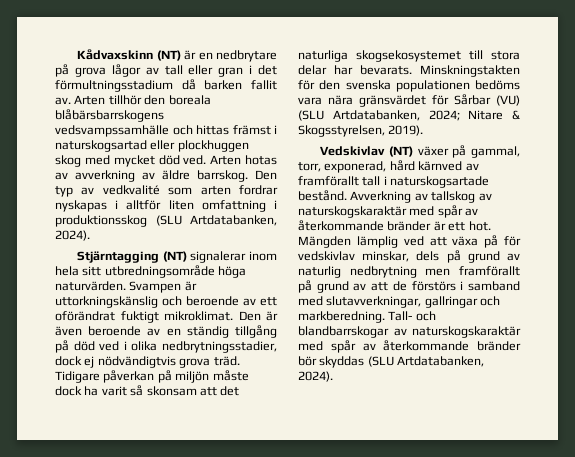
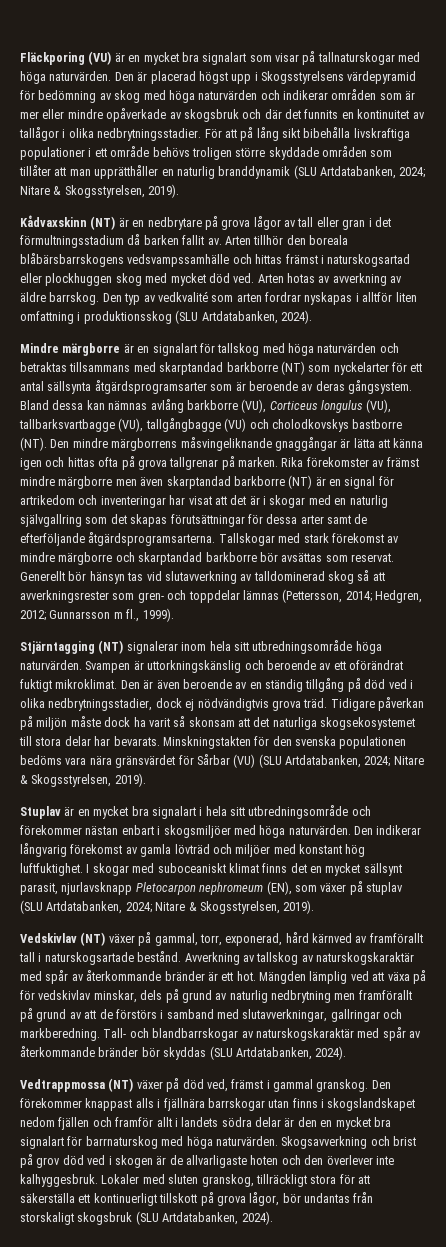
+ Fläckporing (VU) är en mycket bra signalart som visar på tallnaturskogar med höga naturvärden. Den är placerad högst upp i Skogsstyrelsens värdepyramid för bedömning av skog med höga naturvärden och indikerar områden som är mer eller mindre opåverkade av skogsbruk och där det funnits en kontinuitet av tallågor i olika nedbrytningsstadier. För att på lång sikt bibehålla livskraftiga populationer i ett område behövs troligen större skyddade områden som tillåter att man upprätthåller en naturlig branddynamik (SLU Artdatabanken, 2024; Nitare & Skogsstyrelsen, 2019).
+ Mindre märgborre är en signalart för tallskog med höga naturvärden och betraktas tillsammans med skarptandad barkborre (NT) som nyckelarter för ett antal sällsynta åtgärdsprogramsarter som är beroende av deras gångsystem. Bland dessa kan nämnas avlång barkborre (VU), Corticeus longulus (VU), tallbarksvartbagge (VU), tallgångbagge (VU) och cholodkovskys bastborre (NT). Den mindre märgborrens måsvingeliknande gnaggångar är lätta att känna igen och hittas ofta på grova tallgrenar på marken. Rika förekomster av främst mindre märgborre men även skarptandad barkborre (NT) är en signal för artrikedom och inventeringar har visat att det är i skogar med en naturlig självgallring som det skapas förutsättningar för dessa arter samt de efterföljande åtgärdsprogramsarterna. Tallskogar med stark förekomst av mindre märgborre och skarptandad barkborre bör avsättas som reservat. Generellt bör hänsyn tas vid slutavverkning av talldominerad skog så att avverkningsrester som gren- och toppdelar lämnas (Pettersson, 2014; Hedgren, 2012; Gunnarsson m fl., 1999).
+ Stuplav är en mycket bra signalart i hela sitt utbredningsområde och förekommer nästan enbart i skogsmiljöer med höga naturvärden. Den indikerar långvarig förekomst av gamla lövträd och miljöer med konstant hög luftfuktighet. I skogar med suboceaniskt klimat finns det en mycket sällsynt parasit, njurlavsknapp Pletocarpon nephromeum (EN), som växer på stuplav (SLU Artdatabanken, 2024; Nitare & Skogsstyrelsen, 2019).
+ Vedtrappmossa (NT) växer på död ved, främst i gammal granskog. Den förekommer knappast alls i fjällnära barrskogar utan finns i skogslandskapet nedom fjällen och framför allt i landets södra delar är den en mycket bra signalart för barrnaturskog med höga naturvärden. Skogsavverkning och brist på grov död ved i skogen är de allvarligaste hoten och den överlever inte kalhyggesbruk. Lokaler med sluten granskog, tillräckligt stora för att säkerställa ett kontinuerligt tillskott på grova lågor, bör undantas från storskaligt skogsbruk (SLU Artdatabanken, 2024).

